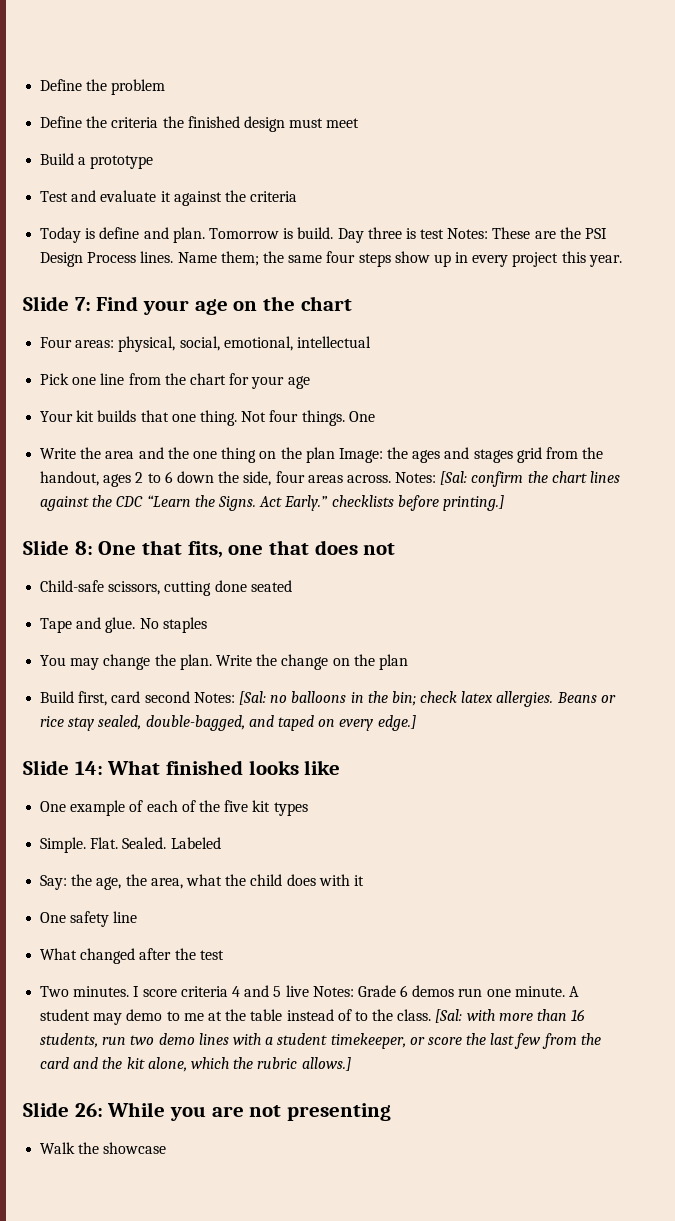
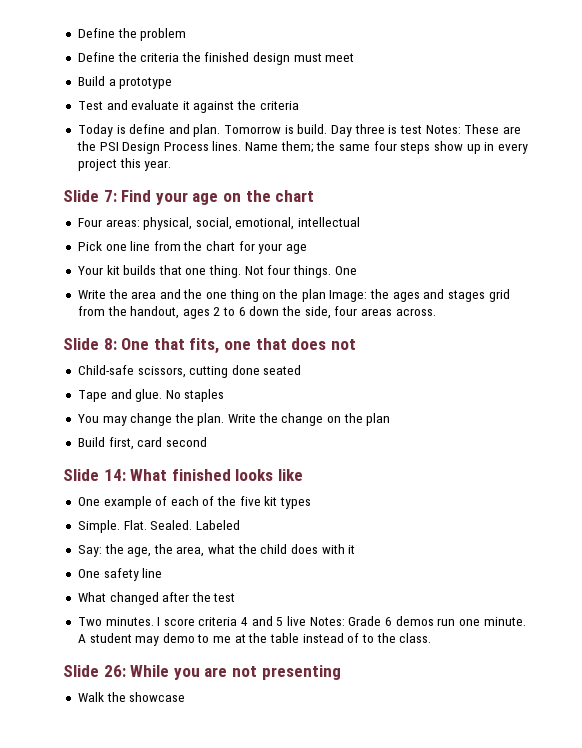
- Notes: [Sal: confirm the chart lines against the CDC “Learn the Signs. Act Early.” checklists before printing.]
- Build first, card second Notes: [Sal: no balloons in the bin; check latex allergies. Beans or rice stay sealed, double-bagged, and taped on every edge.]
+ Build first, card second
- [Sal: with more than 16 students, run two demo lines with a student timekeeper, or score the last few from the card and the kit alone, which the rubric allows.]

